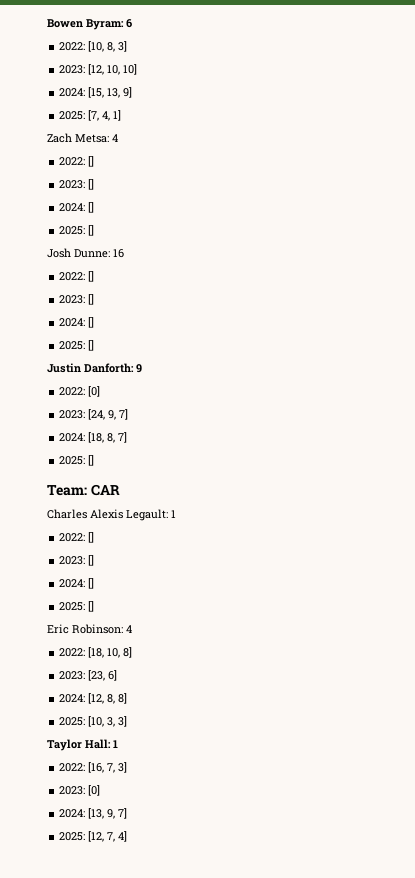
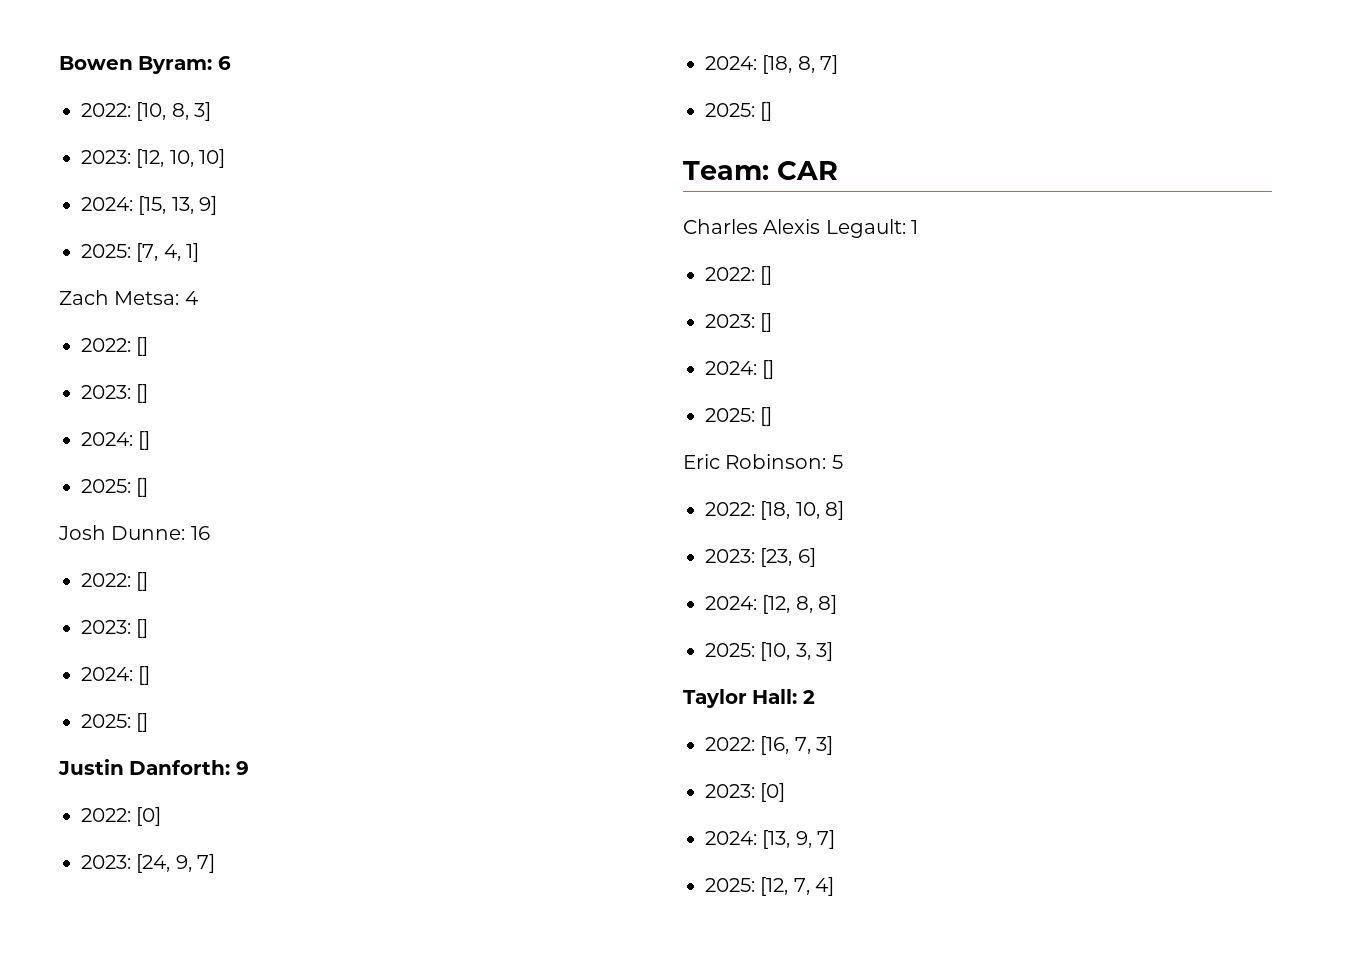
- Eric Robinson: 4
+ Eric Robinson: 5
- Taylor Hall: 1
+ Taylor Hall: 2

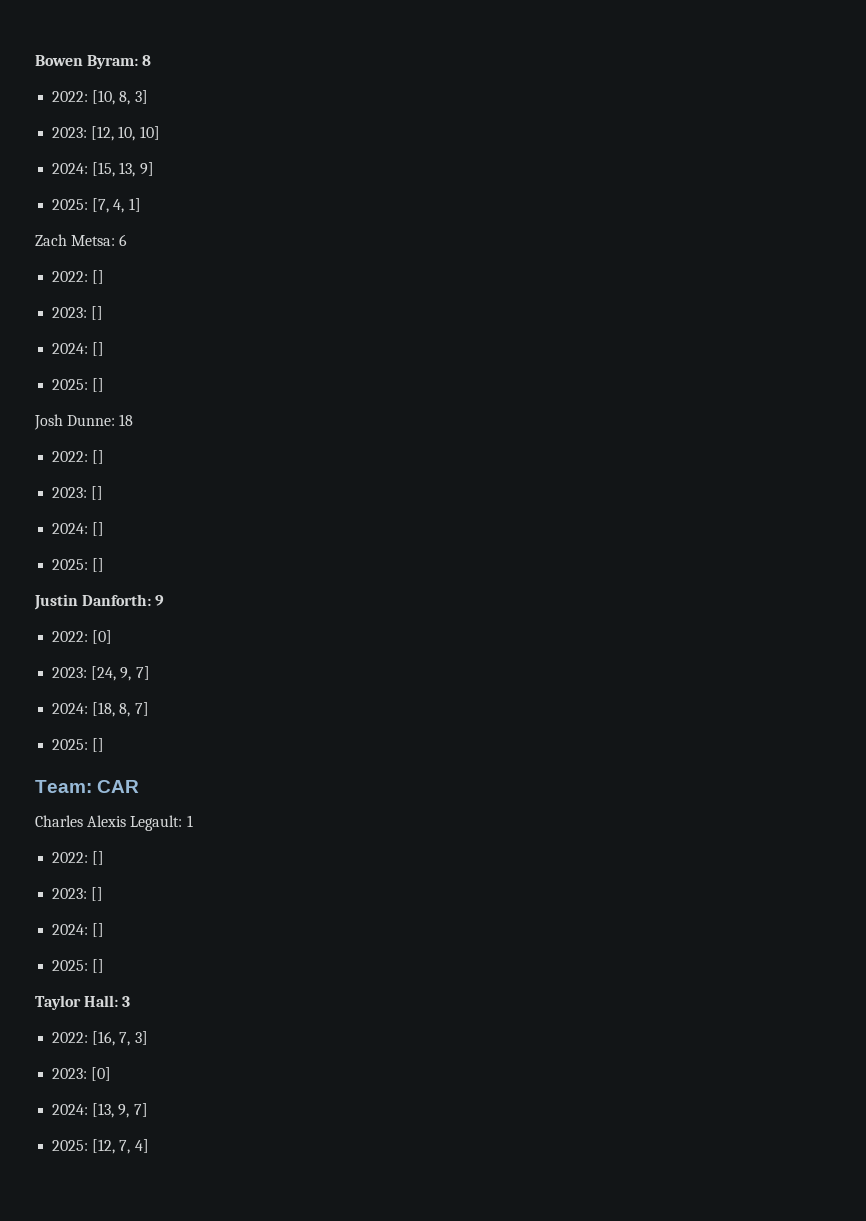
- Bowen Byram: 6
+ Bowen Byram: 8
- Zach Metsa: 4
+ Zach Metsa: 6
- Josh Dunne: 16
+ Josh Dunne: 18
- Eric Robinson: 5
- 2022: [18, 10, 8]
- 2023: [23, 6]
- 2024: [12, 8, 8]
- 2025: [10, 3, 3]
- Taylor Hall: 2
+ Taylor Hall: 3

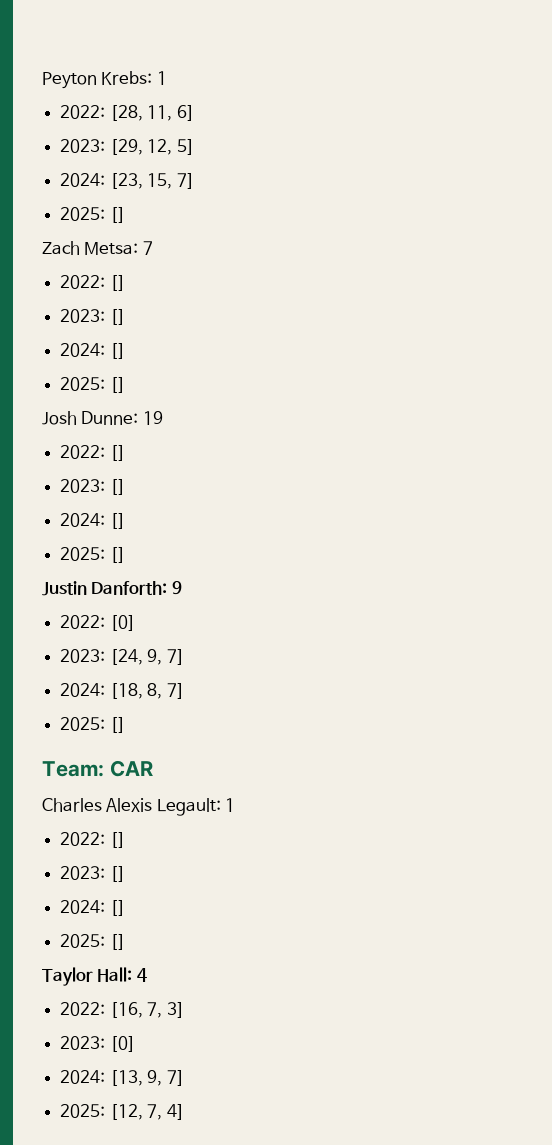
- Bowen Byram: 8
- 2022: [10, 8, 3]
- 2023: [12, 10, 10]
- 2024: [15, 13, 9]
- 2025: [7, 4, 1]
+ Peyton Krebs: 1
+ 2022: [28, 11, 6]
+ 2023: [29, 12, 5]
+ 2024: [23, 15, 7]
+ 2025: []
- Zach Metsa: 6
+ Zach Metsa: 7
- Josh Dunne: 18
+ Josh Dunne: 19
- Taylor Hall: 3
+ Taylor Hall: 4

